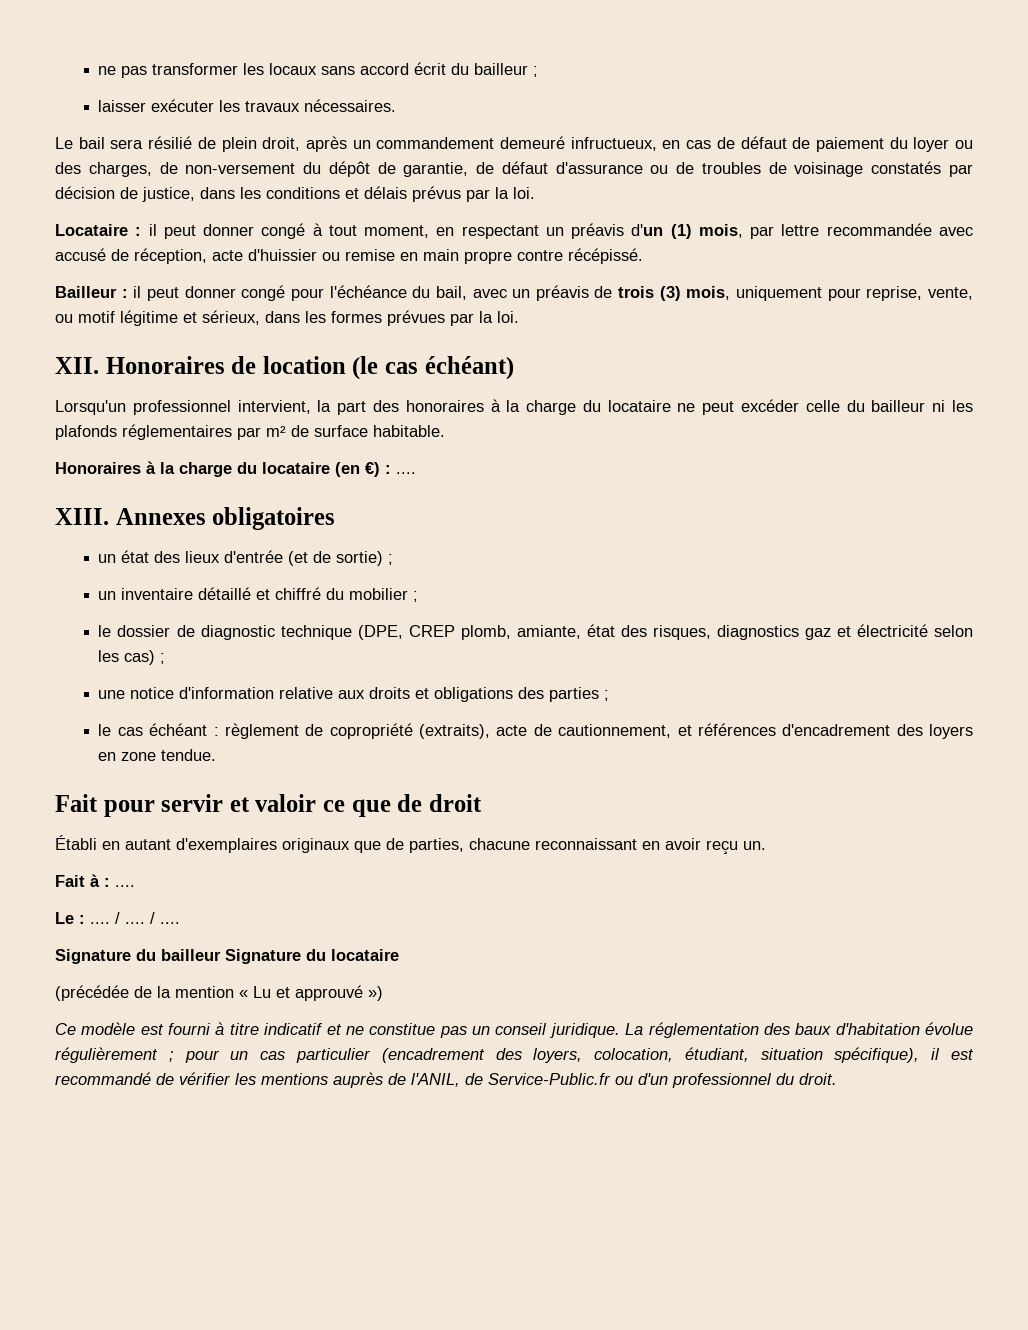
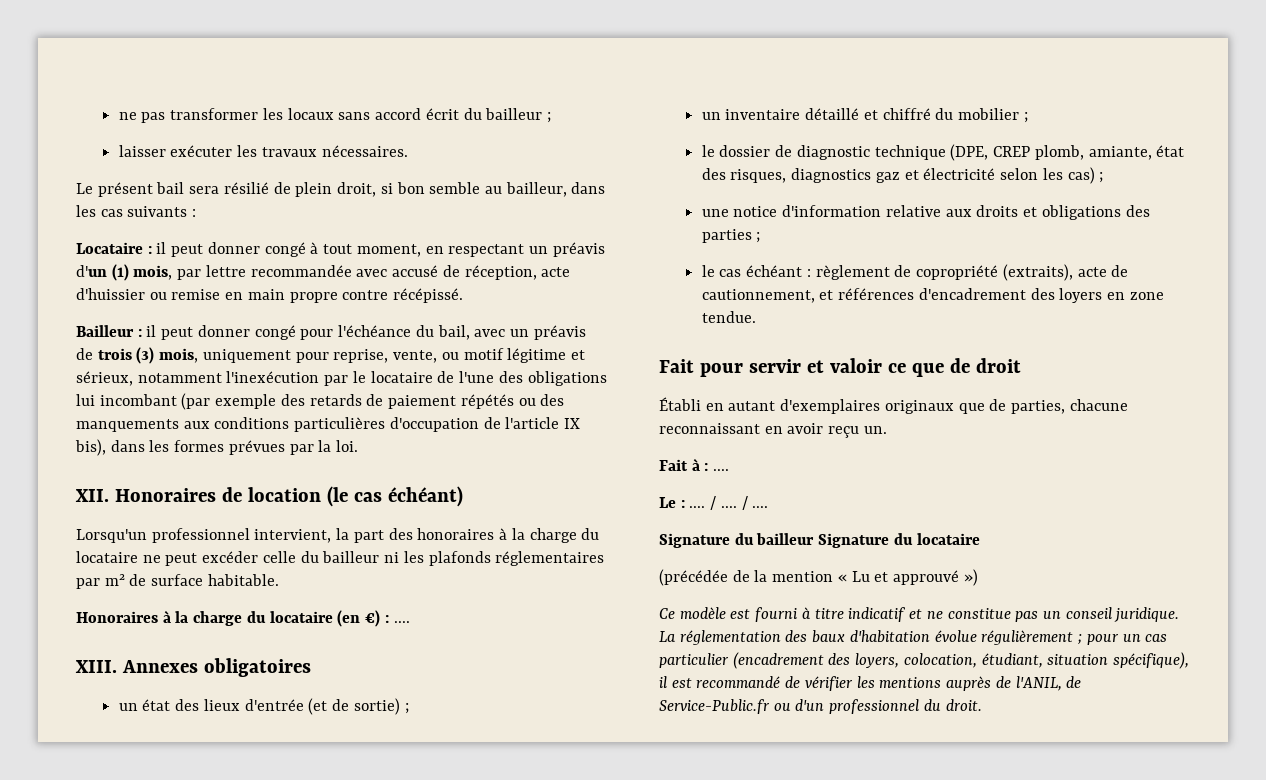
- Le bail sera résilié de plein droit, après un commandement demeuré infructueux, en cas de défaut de paiement du loyer ou des charges, de non-versement du dépôt de garantie, de défaut d'assurance ou de troubles de voisinage constatés par décision de justice, dans les conditions et délais prévus par la loi.
+ Le présent bail sera résilié de plein droit, si bon semble au bailleur, dans les cas suivants :
- Bailleur : il peut donner congé pour l'échéance du bail, avec un préavis de trois (3) mois, uniquement pour reprise, vente, ou motif légitime et sérieux, dans les formes prévues par la loi.
+ Bailleur : il peut donner congé pour l'échéance du bail, avec un préavis de trois (3) mois, uniquement pour reprise, vente, ou motif légitime et sérieux, notamment l'inexécution par le locataire de l'une des obligations lui incombant (par exemple des retards de paiement répétés ou des manquements aux conditions particulières d'occupation de l'article IX bis), dans les formes prévues par la loi.

